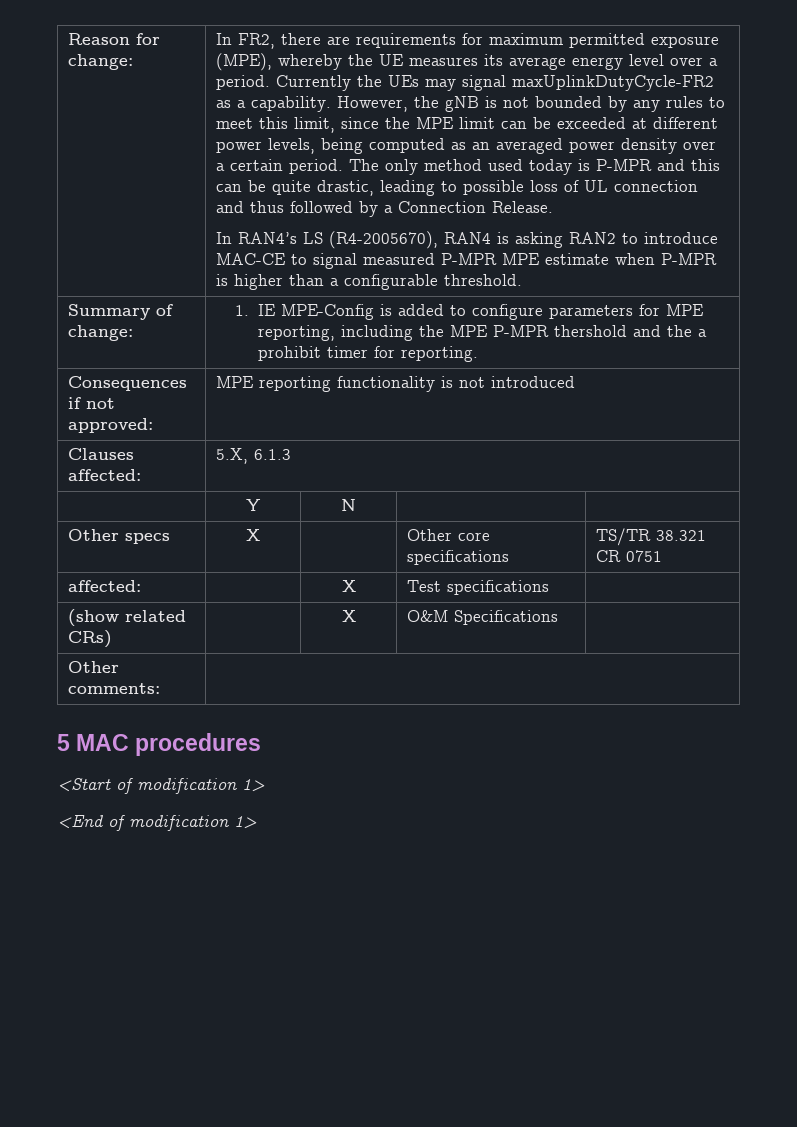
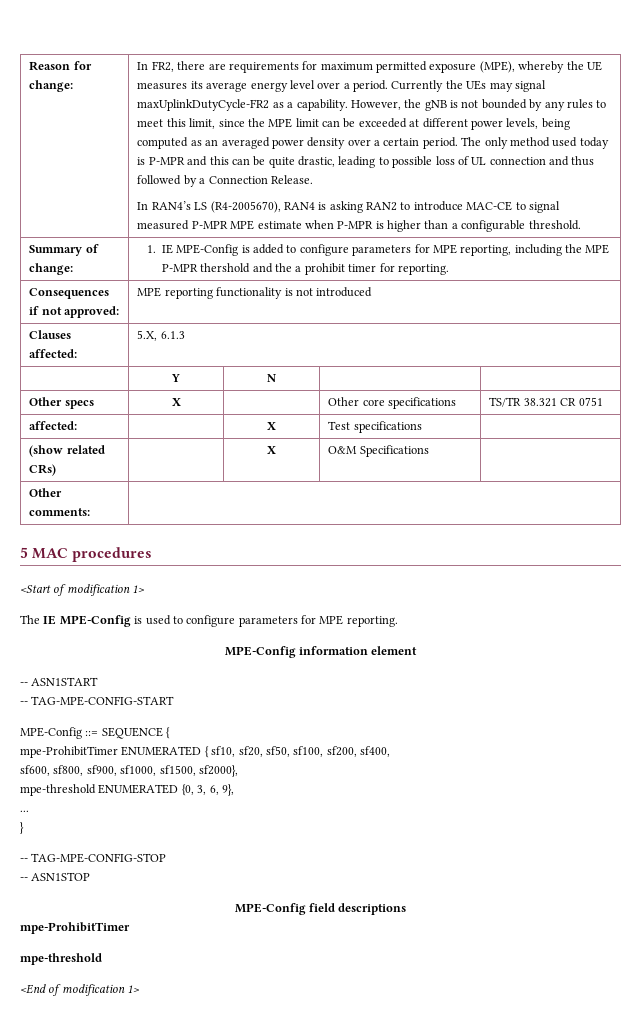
+ The IE MPE-Config is used to configure parameters for MPE reporting.
+ MPE-Config information element
+ -- ASN1START
+ -- TAG-MPE-CONFIG-START
+ MPE-Config ::= SEQUENCE {
+ mpe-ProhibitTimer ENUMERATED { sf10, sf20, sf50, sf100, sf200, sf400,
+ sf600, sf800, sf900, sf1000, sf1500, sf2000},
+ mpe-threshold ENUMERATED {0, 3, 6, 9},
+ ...
+ }
+ -- TAG-MPE-CONFIG-STOP
+ -- ASN1STOP
+ MPE-Config field descriptions
+ mpe-ProhibitTimer
+ mpe-threshold

